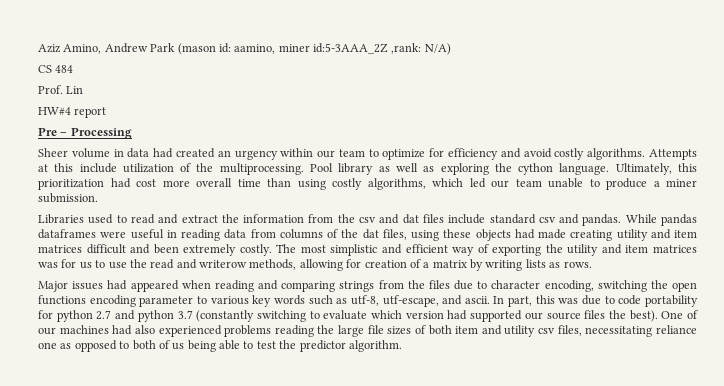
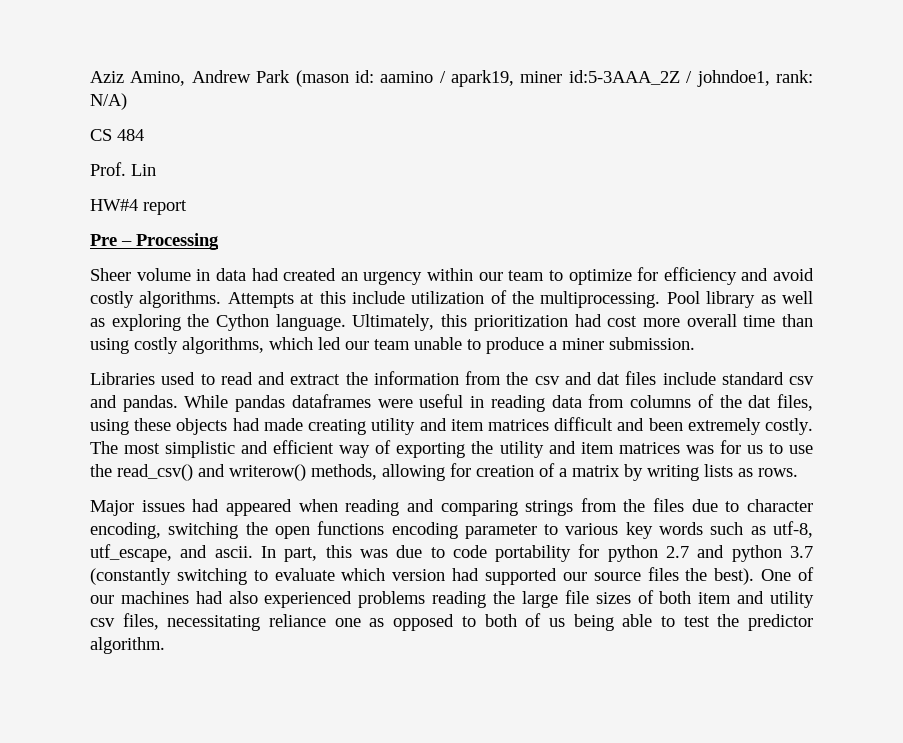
- Aziz Amino, Andrew Park (mason id: aamino, miner id:5-3AAA_2Z ,rank: N/A)
+ Aziz Amino, Andrew Park (mason id: aamino / apark19, miner id:5-3AAA_2Z / johndoe1, rank: N/A)
- Pool library as well as exploring the cython language.
+ Pool library as well as exploring the Cython language.
- The most simplistic and efficient way of exporting the utility and item matrices was for us to use the read and writerow methods, allowing for creation of a matrix by writing lists as rows.
+ The most simplistic and efficient way of exporting the utility and item matrices was for us to use the read_csv() and writerow() methods, allowing for creation of a matrix by writing lists as rows.
- Major issues had appeared when reading and comparing strings from the files due to character encoding, switching the open functions encoding parameter to various key words such as utf-8, utf-escape, and ascii.
+ Major issues had appeared when reading and comparing strings from the files due to character encoding, switching the open functions encoding parameter to various key words such as utf-8, utf_escape, and ascii.

